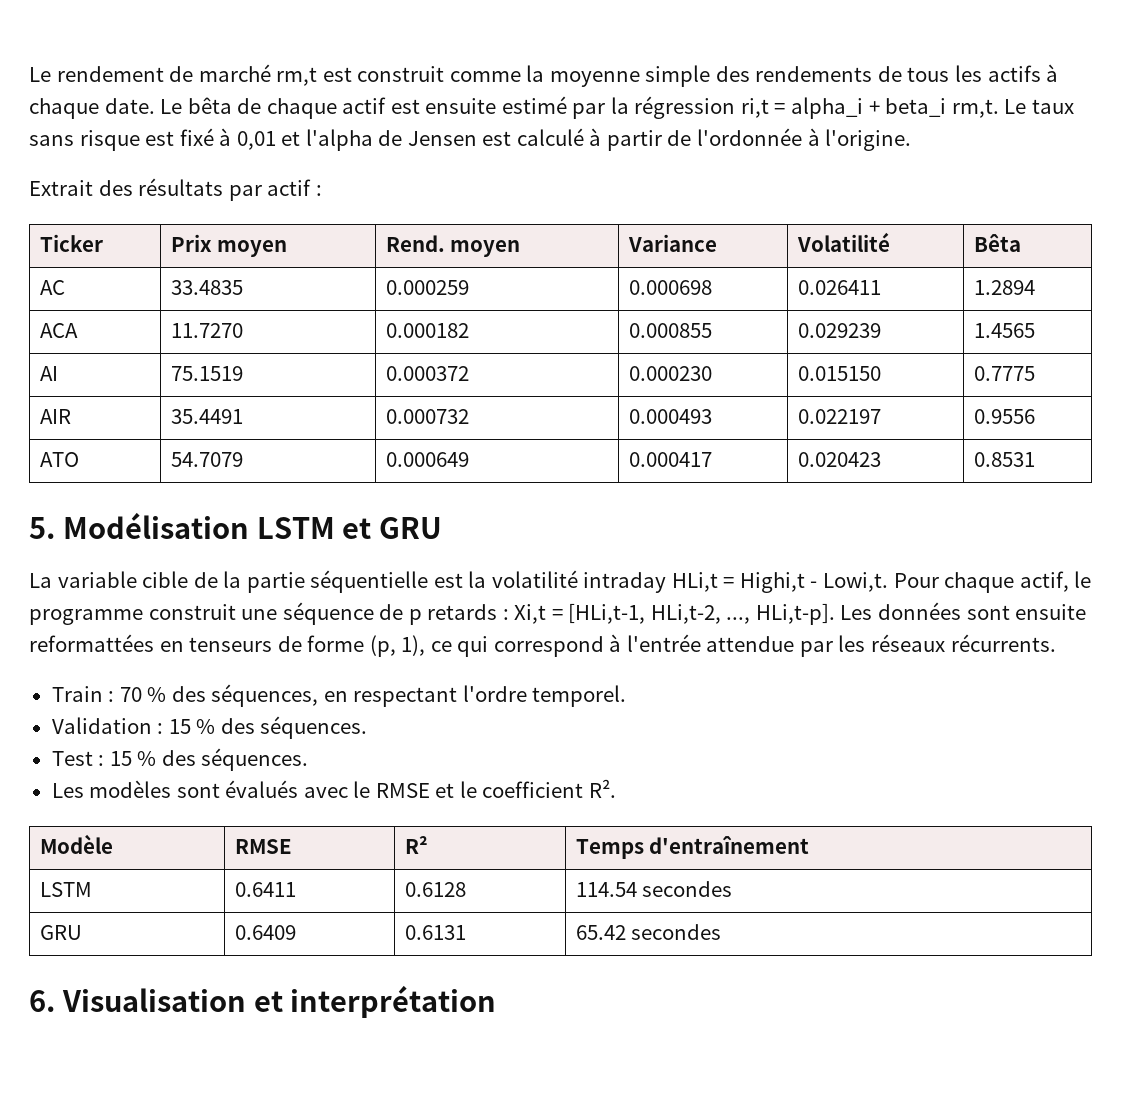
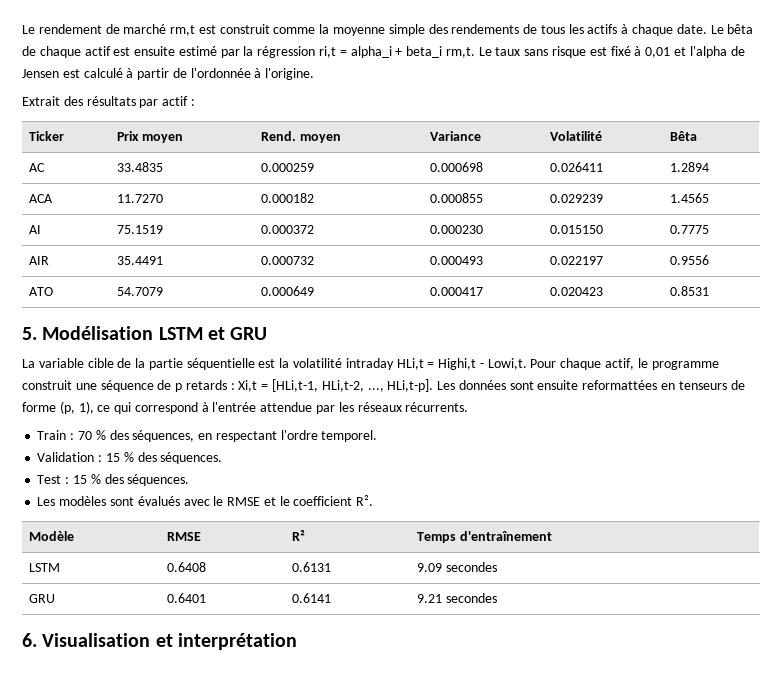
- LSTM | 0.6411 | 0.6128 | 114.54 secondes
+ LSTM | 0.6408 | 0.6131 | 9.09 secondes
- GRU | 0.6409 | 0.6131 | 65.42 secondes
+ GRU | 0.6401 | 0.6141 | 9.21 secondes

